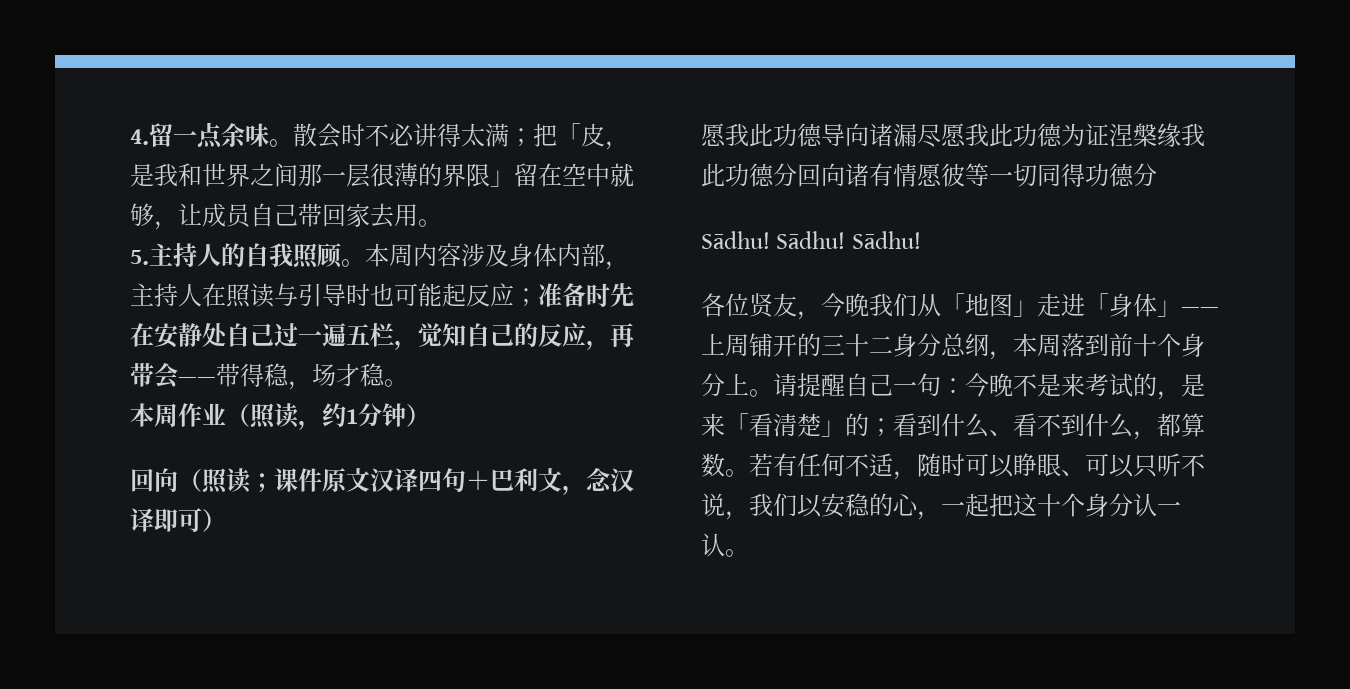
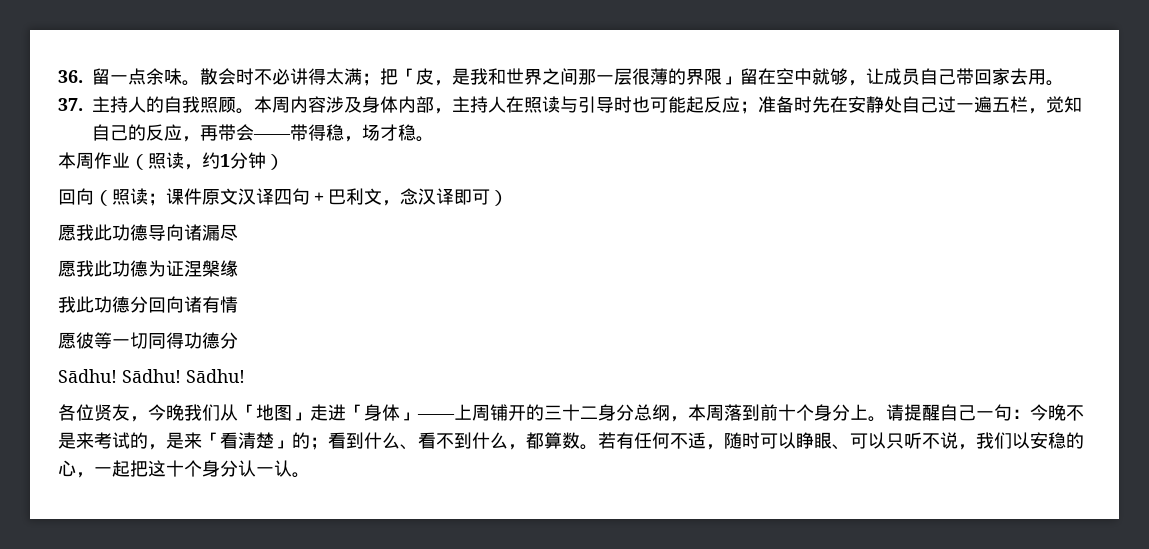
- 4.留一点余味。
+ 36.留一点余味。
- 5.主持人的自我照顾。
+ 37.主持人的自我照顾。
- 愿我此功德导向诸漏尽愿我此功德为证涅槃缘我此功德分回向诸有情愿彼等一切同得功德分
+ 愿我此功德导向诸漏尽
+ 愿我此功德为证涅槃缘
+ 我此功德分回向诸有情
+ 愿彼等一切同得功德分

